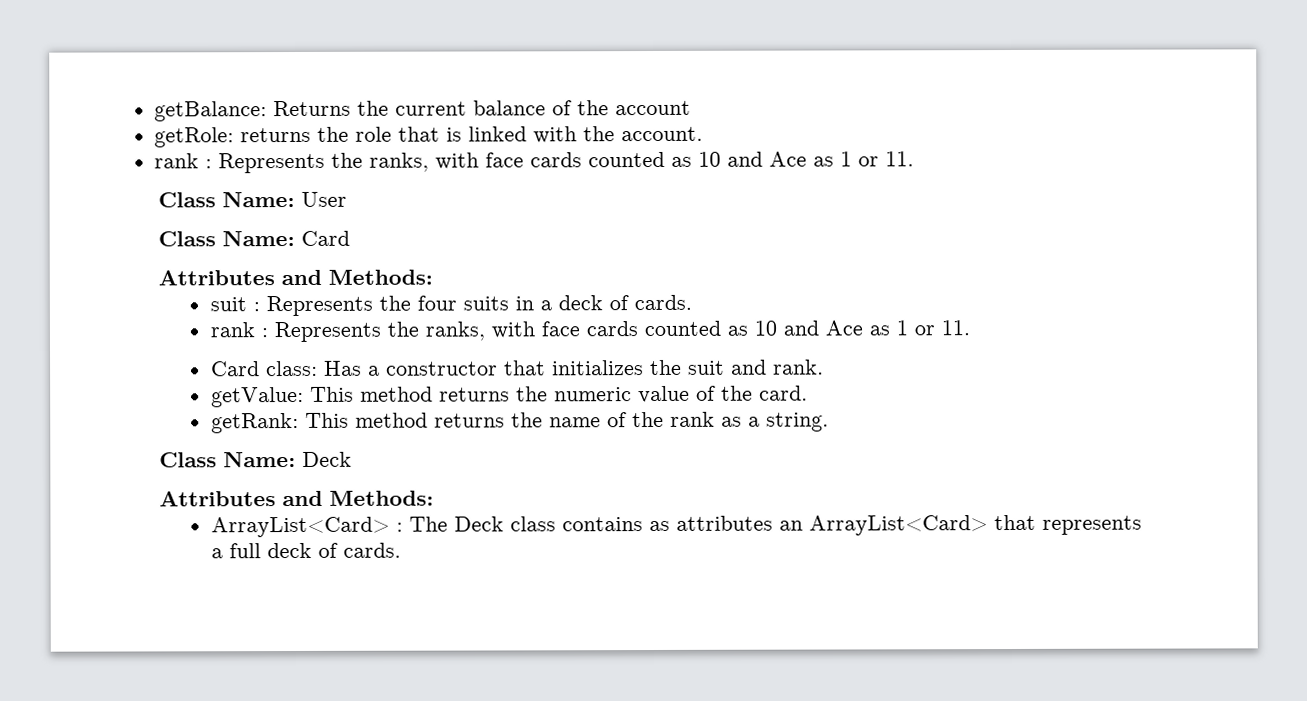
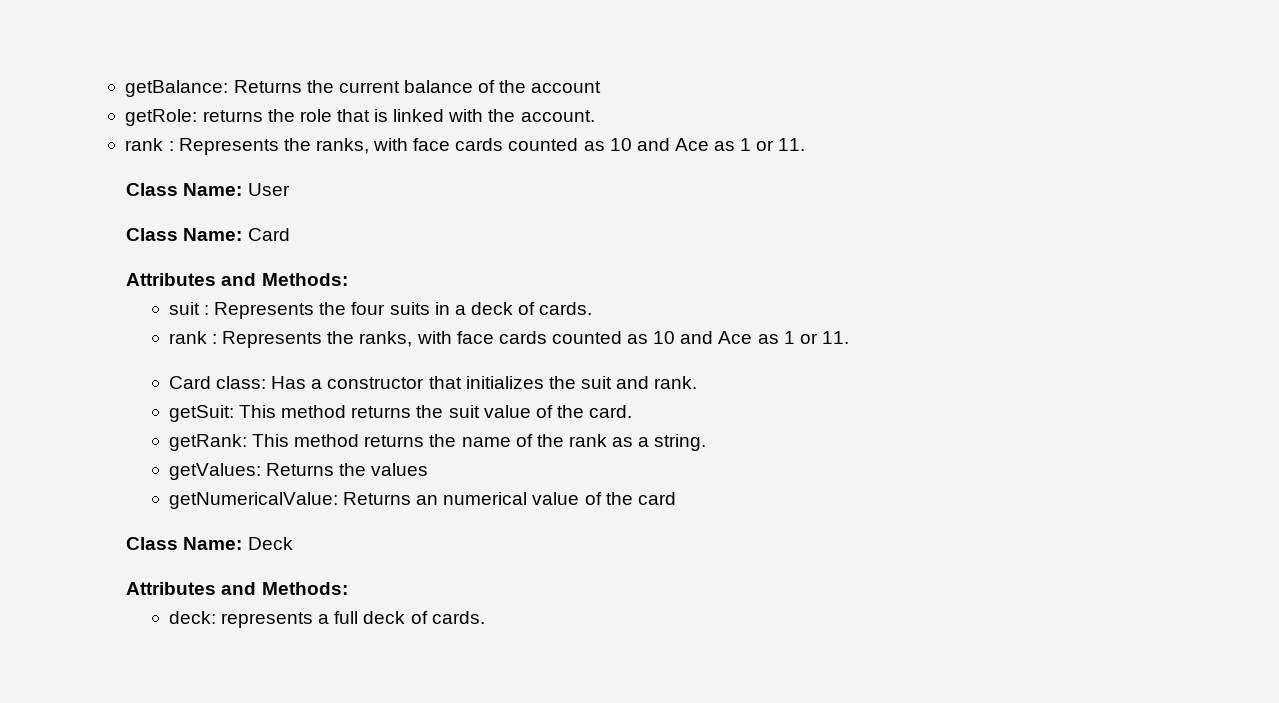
- getValue: This method returns the numeric value of the card.
+ getSuit: This method returns the suit value of the card.
+ getValues: Returns the values
+ getNumericalValue: Returns an numerical value of the card
- ArrayList<Card> : The Deck class contains as attributes an ArrayList<Card> that represents a full deck of cards.
+ deck: represents a full deck of cards.

